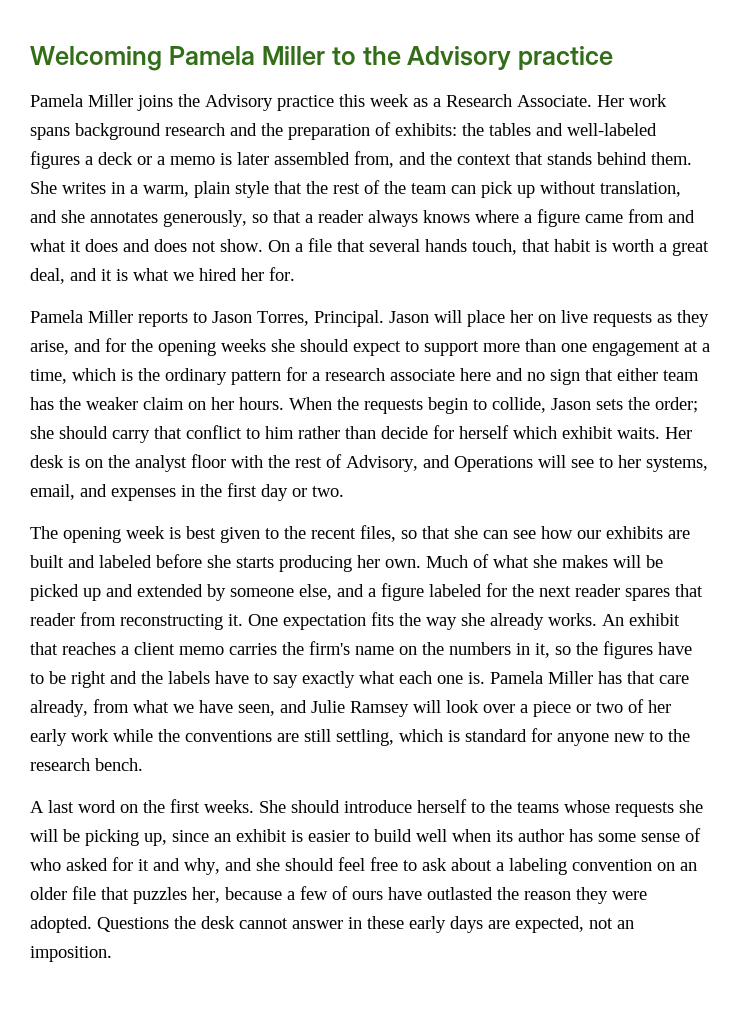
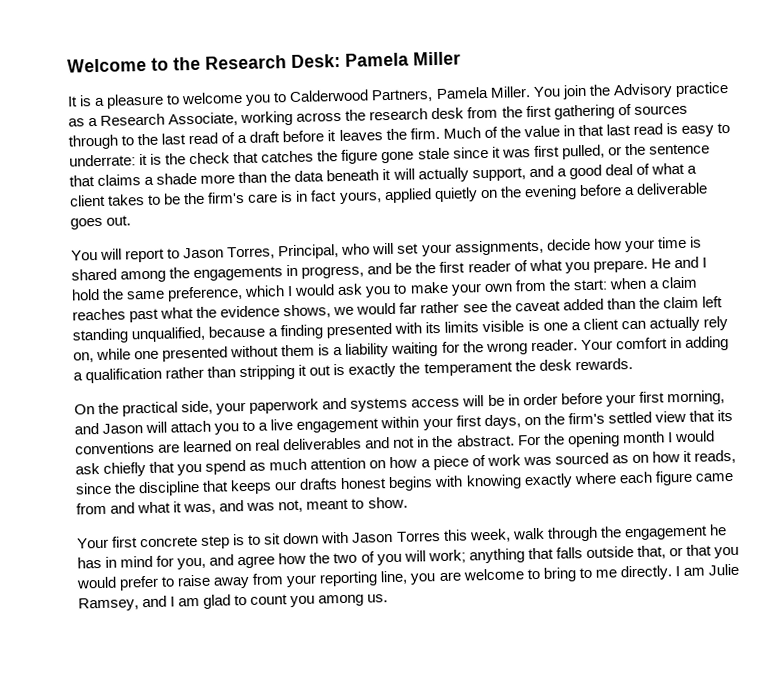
- Welcoming Pamela Miller to the Advisory practice
- Pamela Miller joins the Advisory practice this week as a Research Associate. Her work spans background research and the preparation of exhibits: the tables and well-labeled figures a deck or a memo is later assembled from, and the context that stands behind them. She writes in a warm, plain style that the rest of the team can pick up without translation, and she annotates generously, so that a reader always knows where a figure came from and what it does and does not show. On a file that several hands touch, that habit is worth a great deal, and it is what we hired her for.
- Pamela Miller reports to Jason Torres, Principal. Jason will place her on live requests as they arise, and for the opening weeks she should expect to support more than one engagement at a time, which is the ordinary pattern for a research associate here and no sign that either team has the weaker claim on her hours. When the requests begin to collide, Jason sets the order; she should carry that conflict to him rather than decide for herself which exhibit waits. Her desk is on the analyst floor with the rest of Advisory, and Operations will see to her systems, email, and expenses in the first day or two.
- The opening week is best given to the recent files, so that she can see how our exhibits are built and labeled before she starts producing her own. Much of what she makes will be picked up and extended by someone else, and a figure labeled for the next reader spares that reader from reconstructing it. One expectation fits the way she already works. An exhibit that reaches a client memo carries the firm's name on the numbers in it, so the figures have to be right and the labels have to say exactly what each one is. Pamela Miller has that care already, from what we have seen, and Julie Ramsey will look over a piece or two of her early work while the conventions are still settling, which is standard for anyone new to the research bench.
- A last word on the first weeks. She should introduce herself to the teams whose requests she will be picking up, since an exhibit is easier to build well when its author has some sense of who asked for it and why, and she should feel free to ask about a labeling convention on an older file that puzzles her, because a few of ours have outlasted the reason they were adopted. Questions the desk cannot answer in these early days are expected, not an imposition.
+ Welcome to the Research Desk: Pamela Miller
+ It is a pleasure to welcome you to Calderwood Partners, Pamela Miller. You join the Advisory practice as a Research Associate, working across the research desk from the first gathering of sources through to the last read of a draft before it leaves the firm. Much of the value in that last read is easy to underrate: it is the check that catches the figure gone stale since it was first pulled, or the sentence that claims a shade more than the data beneath it will actually support, and a good deal of what a client takes to be the firm's care is in fact yours, applied quietly on the evening before a deliverable goes out.
+ You will report to Jason Torres, Principal, who will set your assignments, decide how your time is shared among the engagements in progress, and be the first reader of what you prepare. He and I hold the same preference, which I would ask you to make your own from the start: when a claim reaches past what the evidence shows, we would far rather see the caveat added than the claim left standing unqualified, because a finding presented with its limits visible is one a client can actually rely on, while one presented without them is a liability waiting for the wrong reader. Your comfort in adding a qualification rather than stripping it out is exactly the temperament the desk rewards.
+ On the practical side, your paperwork and systems access will be in order before your first morning, and Jason will attach you to a live engagement within your first days, on the firm's settled view that its conventions are learned on real deliverables and not in the abstract. For the opening month I would ask chiefly that you spend as much attention on how a piece of work was sourced as on how it reads, since the discipline that keeps our drafts honest begins with knowing exactly where each figure came from and what it was, and was not, meant to show.
+ Your first concrete step is to sit down with Jason Torres this week, walk through the engagement he has in mind for you, and agree how the two of you will work; anything that falls outside that, or that you would prefer to raise away from your reporting line, you are welcome to bring to me directly. I am Julie Ramsey, and I am glad to count you among us.

